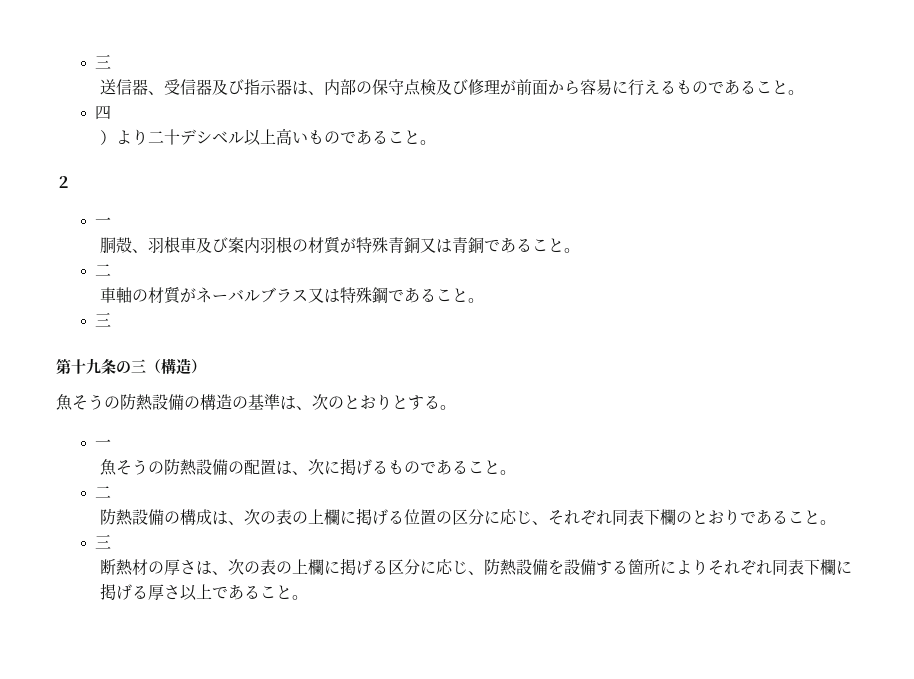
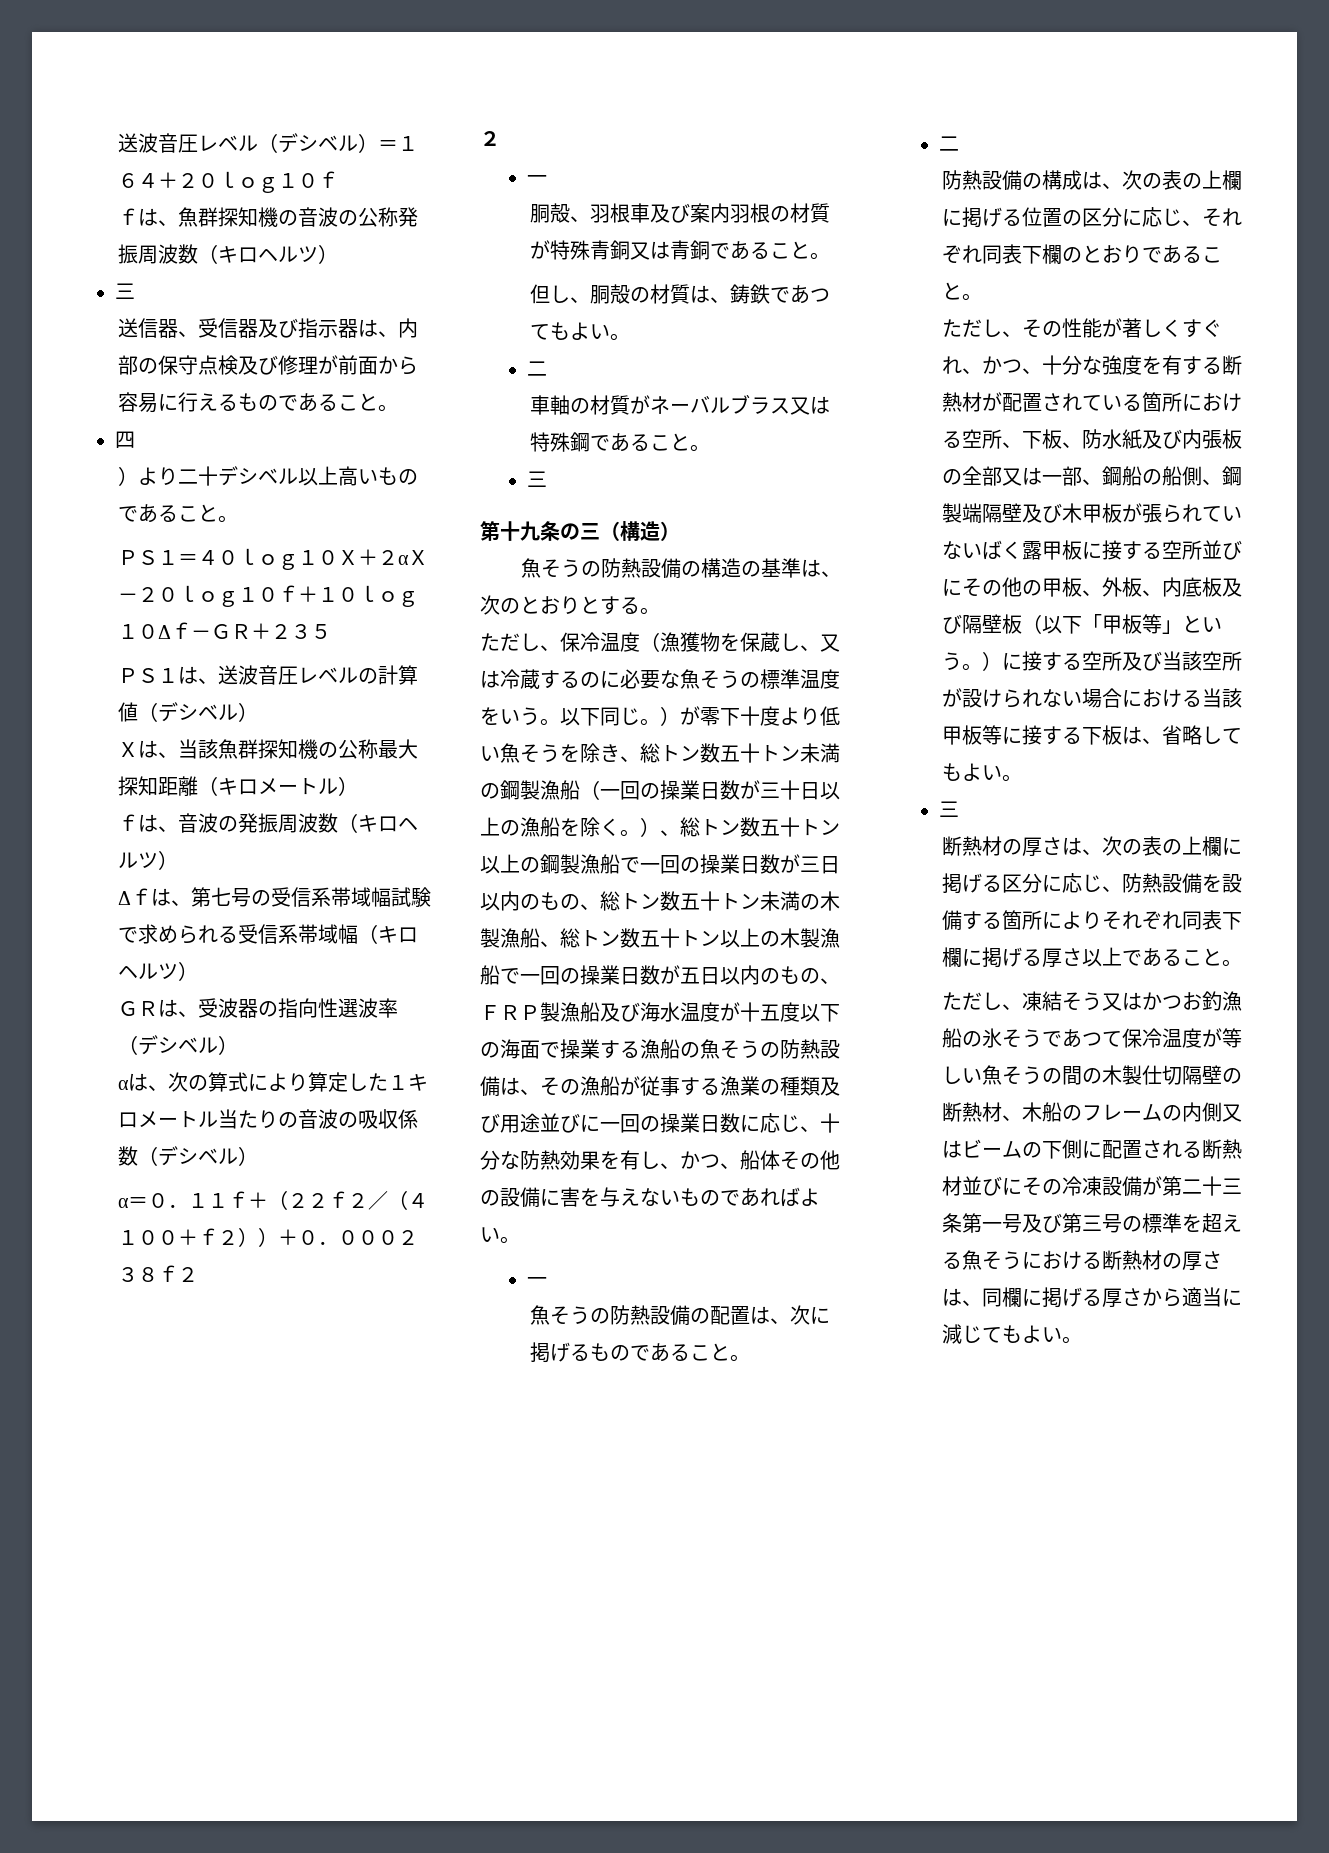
+ 送波音圧レベル（デシベル）＝１６４＋２０ｌｏｇ１０ｆ
+ ｆは、魚群探知機の音波の公称発振周波数（キロヘルツ）
+ ＰＳ１＝４０ｌｏｇ１０Ｘ＋２αＸ－２０ｌｏｇ１０ｆ＋１０ｌｏｇ１０Δｆ－ＧＲ＋２３５
+ ＰＳ１は、送波音圧レベルの計算値（デシベル）
+ Ｘは、当該魚群探知機の公称最大探知距離（キロメートル）
+ ｆは、音波の発振周波数（キロヘルツ）
+ Δｆは、第七号の受信系帯域幅試験で求められる受信系帯域幅（キロヘルツ）
+ ＧＲは、受波器の指向性選波率（デシベル）
+ αは、次の算式により算定した１キロメートル当たりの音波の吸収係数（デシベル）
+ α＝０．１１ｆ＋（２２ｆ２／（４１００＋ｆ２））＋０．０００２３８ｆ２
+ 但し、胴殻の材質は、鋳鉄であつてもよい。
+ ただし、保冷温度（漁獲物を保蔵し、又は冷蔵するのに必要な魚そうの標準温度をいう。以下同じ。）が零下十度より低い魚そうを除き、総トン数五十トン未満の鋼製漁船（一回の操業日数が三十日以上の漁船を除く。）、総トン数五十トン以上の鋼製漁船で一回の操業日数が三日以内のもの、総トン数五十トン未満の木製漁船、総トン数五十トン以上の木製漁船で一回の操業日数が五日以内のもの、ＦＲＰ製漁船及び海水温度が十五度以下の海面で操業する漁船の魚そうの防熱設備は、その漁船が従事する漁業の種類及び用途並びに一回の操業日数に応じ、十分な防熱効果を有し、かつ、船体その他の設備に害を与えないものであればよい。
+ ただし、その性能が著しくすぐれ、かつ、十分な強度を有する断熱材が配置されている箇所における空所、下板、防水紙及び内張板の全部又は一部、鋼船の船側、鋼製端隔壁及び木甲板が張られていないばく露甲板に接する空所並びにその他の甲板、外板、内底板及び隔壁板（以下「甲板等」という。）に接する空所及び当該空所が設けられない場合における当該甲板等に接する下板は、省略してもよい。
+ ただし、凍結そう又はかつお釣漁船の氷そうであつて保冷温度が等しい魚そうの間の木製仕切隔壁の断熱材、木船のフレームの内側又はビームの下側に配置される断熱材並びにその冷凍設備が第二十三条第一号及び第三号の標準を超える魚そうにおける断熱材の厚さは、同欄に掲げる厚さから適当に減じてもよい。

